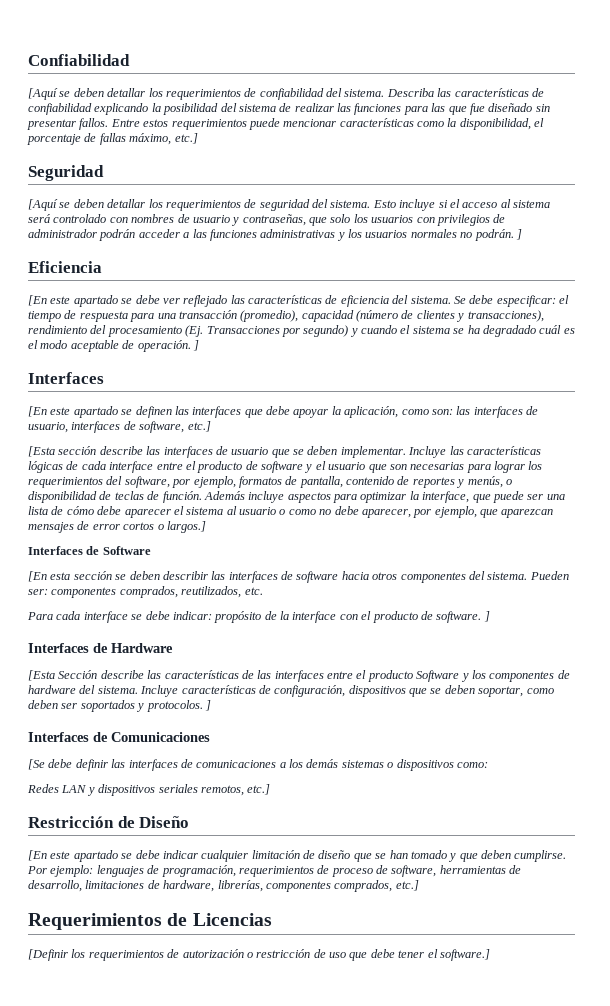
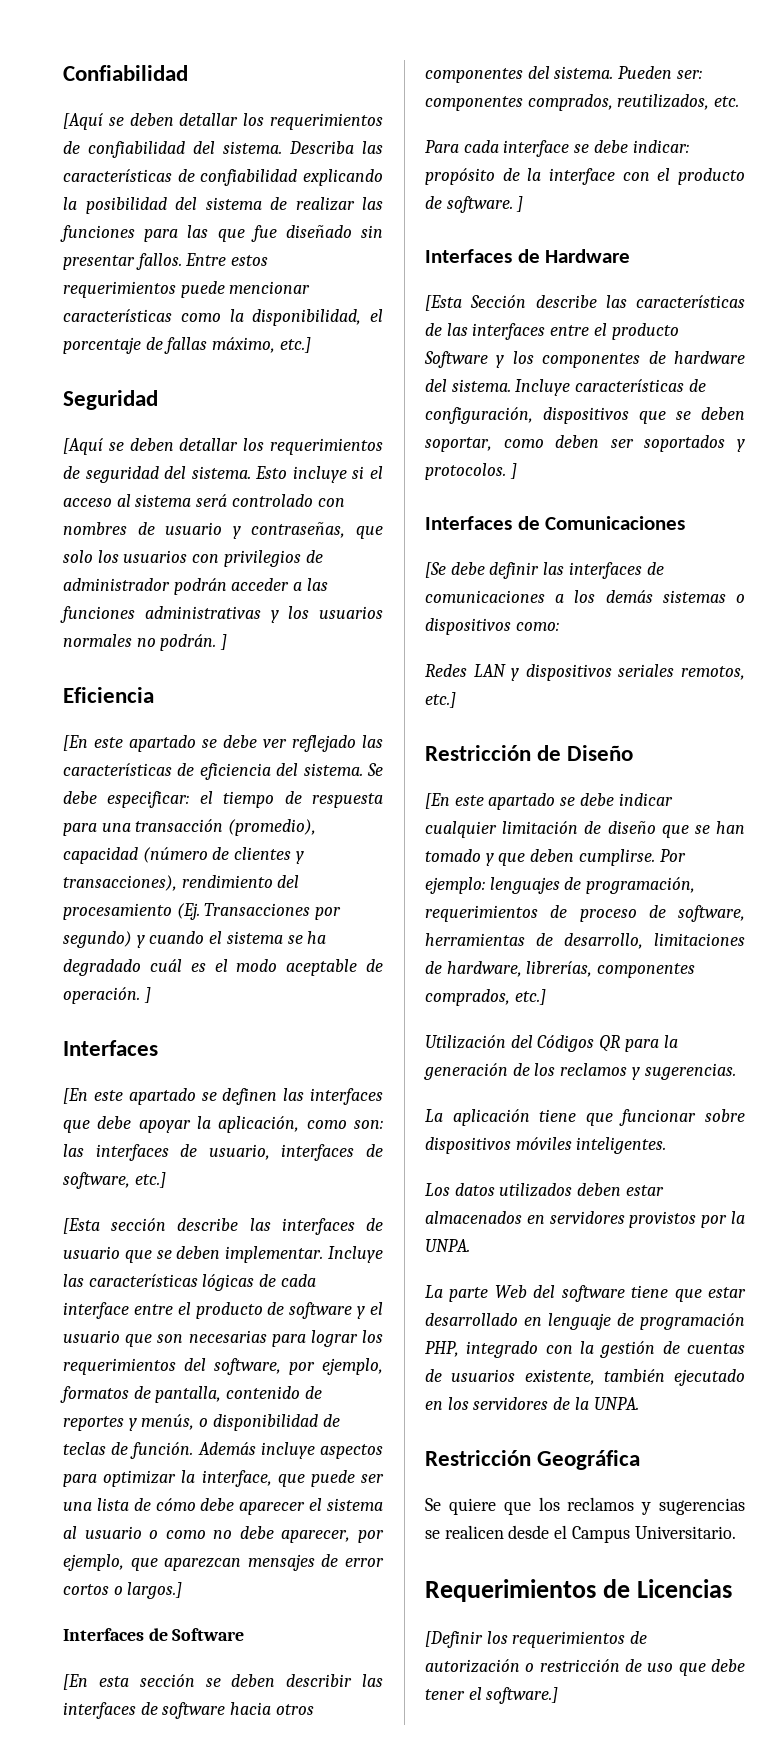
+ Utilización del Códigos QR para la generación de los reclamos y sugerencias.
+ La aplicación tiene que funcionar sobre dispositivos móviles inteligentes.
+ Los datos utilizados deben estar almacenados en servidores provistos por la UNPA.
+ La parte Web del software tiene que estar desarrollado en lenguaje de programación PHP, integrado con la gestión de cuentas de usuarios existente, también ejecutado en los servidores de la UNPA.
+ Restricción Geográfica
+ Se quiere que los reclamos y sugerencias se realicen desde el Campus Universitario.

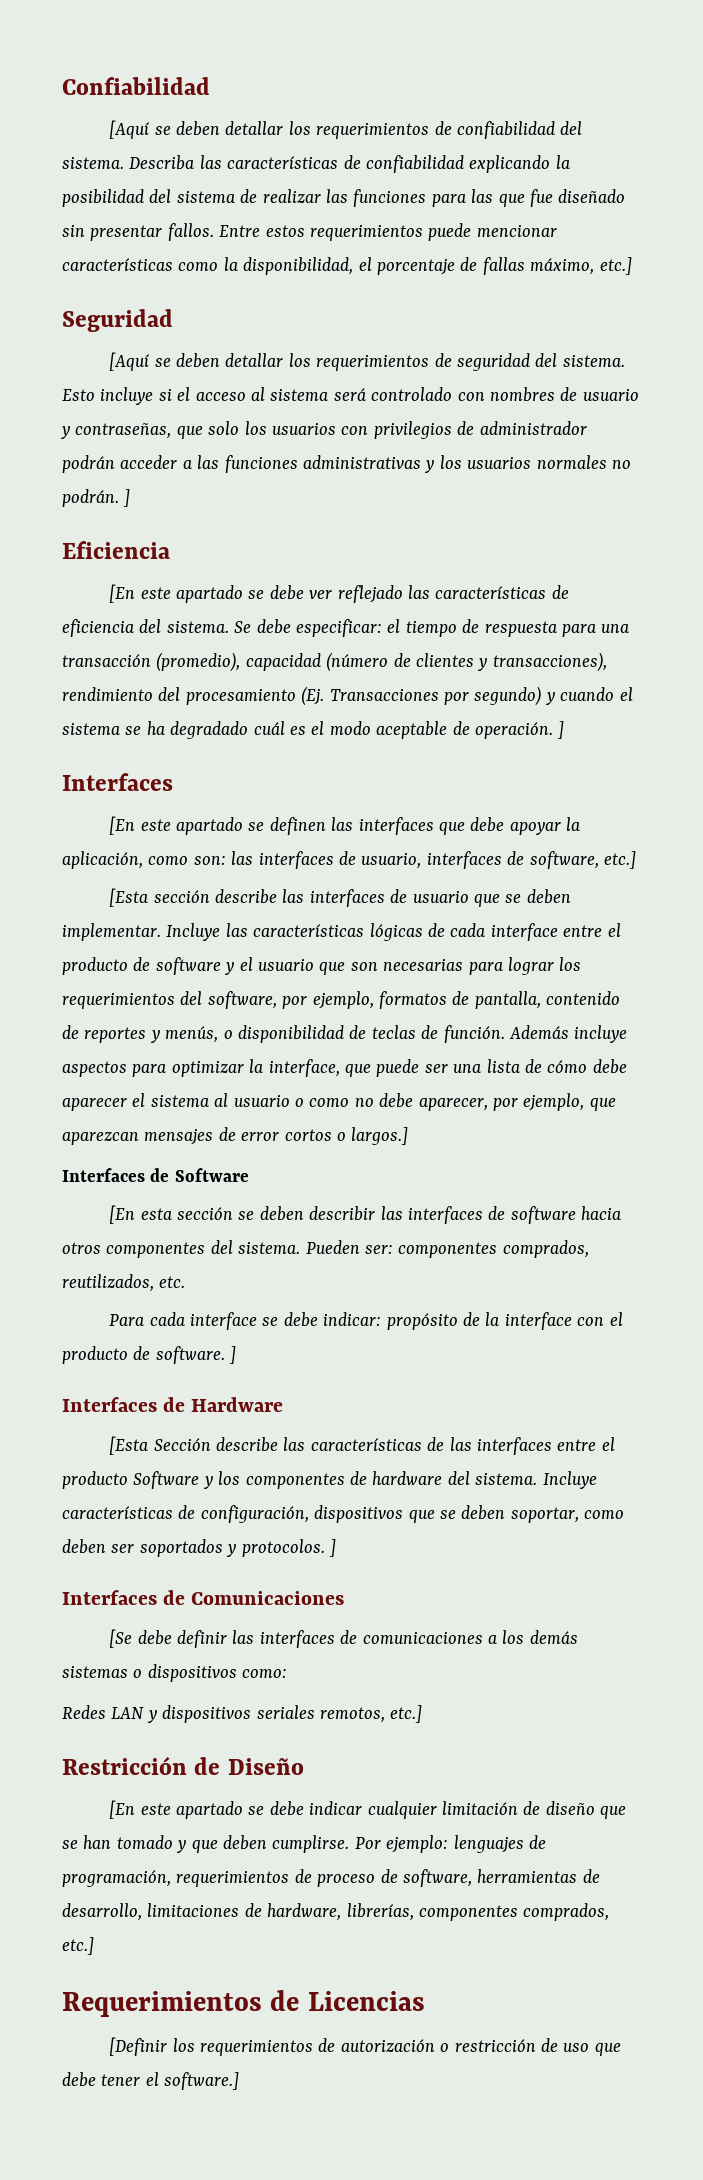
- Utilización del Códigos QR para la generación de los reclamos y sugerencias.
- La aplicación tiene que funcionar sobre dispositivos móviles inteligentes.
- Los datos utilizados deben estar almacenados en servidores provistos por la UNPA.
- La parte Web del software tiene que estar desarrollado en lenguaje de programación PHP, integrado con la gestión de cuentas de usuarios existente, también ejecutado en los servidores de la UNPA.
- Restricción Geográfica
- Se quiere que los reclamos y sugerencias se realicen desde el Campus Universitario.

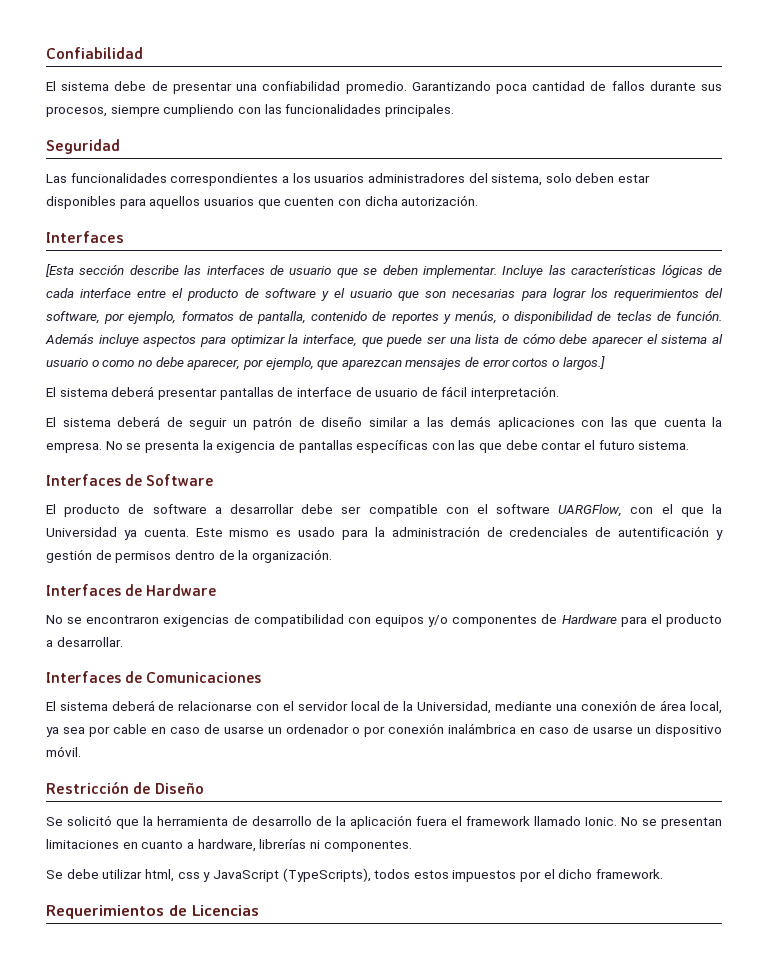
- [Aquí se deben detallar los requerimientos de confiabilidad del sistema. Describa las características de confiabilidad explicando la posibilidad del sistema de realizar las funciones para las que fue diseñado sin presentar fallos. Entre estos requerimientos puede mencionar características como la disponibilidad, el porcentaje de fallas máximo, etc.]
+ El sistema debe de presentar una confiabilidad promedio. Garantizando poca cantidad de fallos durante sus procesos, siempre cumpliendo con las funcionalidades principales.
  Seguridad
- [Aquí se deben detallar los requerimientos de seguridad del sistema. Esto incluye si el acceso al sistema será controlado con nombres de usuario y contraseñas, que solo los usuarios con privilegios de administrador podrán acceder a las funciones administrativas y los usuarios normales no podrán. ]
- Eficiencia
- [En este apartado se debe ver reflejado las características de eficiencia del sistema. Se debe especificar: el tiempo de respuesta para una transacción (promedio), capacidad (número de clientes y transacciones), rendimiento del procesamiento (Ej. Transacciones por segundo) y cuando el sistema se ha degradado cuál es el modo aceptable de operación. ]
+ Las funcionalidades correspondientes a los usuarios administradores del sistema, solo deben estar disponibles para aquellos usuarios que cuenten con dicha autorización.
  Interfaces
- [En este apartado se definen las interfaces que debe apoyar la aplicación, como son: las interfaces de usuario, interfaces de software, etc.]
+ El sistema deberá presentar pantallas de interface de usuario de fácil interpretación.
+ El sistema deberá de seguir un patrón de diseño similar a las demás aplicaciones con las que cuenta la empresa. No se presenta la exigencia de pantallas específicas con las que debe contar el futuro sistema.
  Interfaces de Software
- [En esta sección se deben describir las interfaces de software hacia otros componentes del sistema. Pueden ser: componentes comprados, reutilizados, etc.
- Para cada interface se debe indicar: propósito de la interface con el producto de software. ]
+ El producto de software a desarrollar debe ser compatible con el software UARGFlow, con el que la Universidad ya cuenta. Este mismo es usado para la administración de credenciales de autentificación y gestión de permisos dentro de la organización.
  Interfaces de Hardware
- [Esta Sección describe las características de las interfaces entre el producto Software y los componentes de hardware del sistema. Incluye características de configuración, dispositivos que se deben soportar, como deben ser soportados y protocolos. ]
+ No se encontraron exigencias de compatibilidad con equipos y/o componentes de Hardware para el producto a desarrollar.
  Interfaces de Comunicaciones
- [Se debe definir las interfaces de comunicaciones a los demás sistemas o dispositivos como:
- Redes LAN y dispositivos seriales remotos, etc.]
+ El sistema deberá de relacionarse con el servidor local de la Universidad, mediante una conexión de área local, ya sea por cable en caso de usarse un ordenador o por conexión inalámbrica en caso de usarse un dispositivo móvil.
  Restricción de Diseño
- [En este apartado se debe indicar cualquier limitación de diseño que se han tomado y que deben cumplirse. Por ejemplo: lenguajes de programación, requerimientos de proceso de software, herramientas de desarrollo, limitaciones de hardware, librerías, componentes comprados, etc.]
+ Se solicitó que la herramienta de desarrollo de la aplicación fuera el framework llamado Ionic. No se presentan limitaciones en cuanto a hardware, librerías ni componentes.
+ Se debe utilizar html, css y JavaScript (TypeScripts), todos estos impuestos por el dicho framework.
  Requerimientos de Licencias
- [Definir los requerimientos de autorización o restricción de uso que debe tener el software.]

